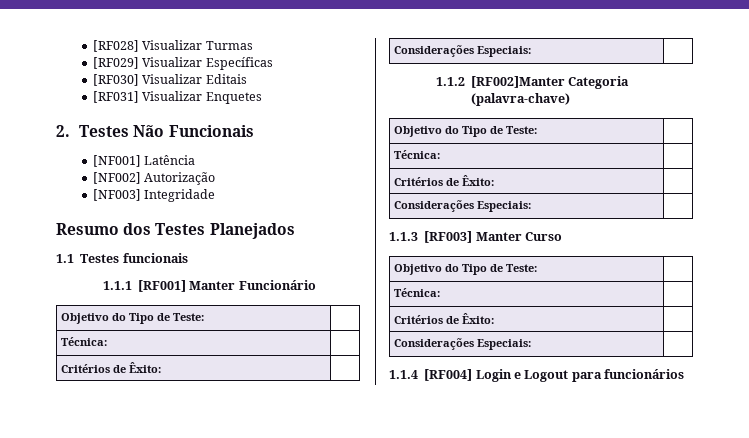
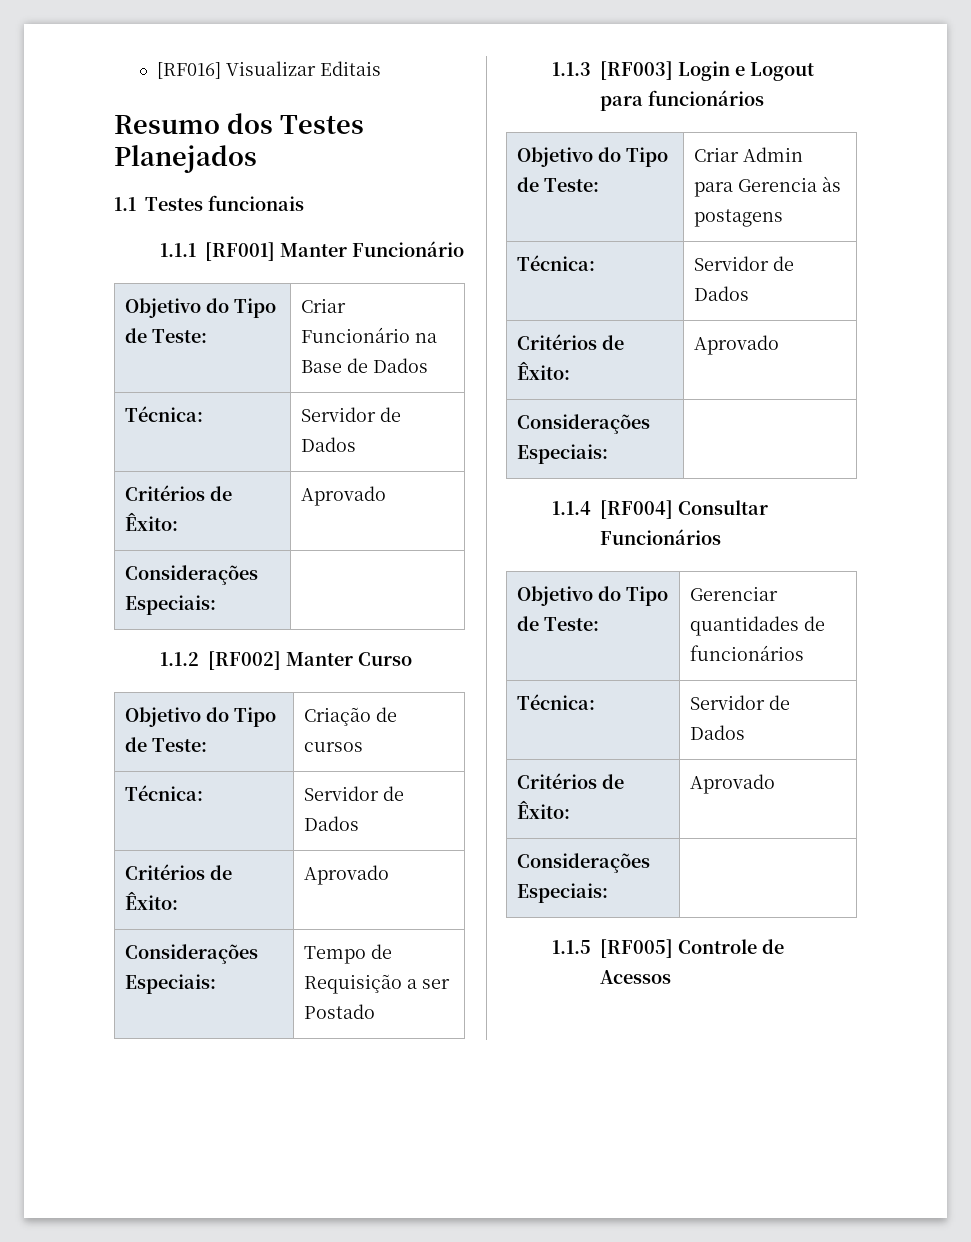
- [RF028] Visualizar Turmas
- [RF029] Visualizar Específicas
- [RF030] Visualizar Editais
- [RF031] Visualizar Enquetes
- 2. Testes Não Funcionais
- [NF001] Latência
- [NF002] Autorização
- [NF003] Integridade
+ [RF016] Visualizar Editais
  1.1.1 [RF001] Manter Funcionário
- Objetivo do Tipo de Teste: |
- Técnica: |
- Critérios de Êxito: |
+ Objetivo do Tipo de Teste: | Criar Funcionário na Base de Dados
+ Técnica: | Servidor de Dados
+ Critérios de Êxito: | Aprovado
- 1.1.2 [RF002]Manter Categoria (palavra-chave)
- Objetivo do Tipo de Teste: |
- Técnica: |
- Critérios de Êxito: |
+ 1.1.2 [RF002] Manter Curso
+ Objetivo do Tipo de Teste: | Criação de cursos
+ Técnica: | Servidor de Dados
+ Critérios de Êxito: | Aprovado
+ Considerações Especiais: | Tempo de Requisição a ser Postado
+ 1.1.3 [RF003] Login e Logout para funcionários
+ Objetivo do Tipo de Teste: | Criar Admin para Gerencia às postagens
+ Técnica: | Servidor de Dados
+ Critérios de Êxito: | Aprovado
  Considerações Especiais: |
- 1.1.3 [RF003] Manter Curso
- Objetivo do Tipo de Teste: |
- Técnica: |
- Critérios de Êxito: |
+ 1.1.4 [RF004] Consultar Funcionários
+ Objetivo do Tipo de Teste: | Gerenciar quantidades de funcionários
+ Técnica: | Servidor de Dados
+ Critérios de Êxito: | Aprovado
  Considerações Especiais: |
- 1.1.4 [RF004] Login e Logout para funcionários
+ 1.1.5 [RF005] Controle de Acessos

